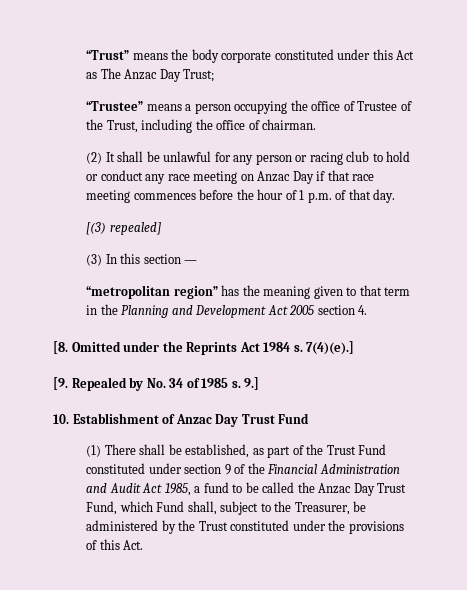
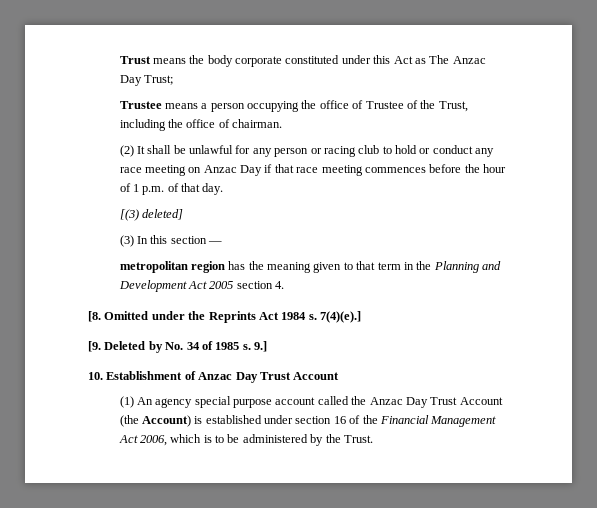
- “Trust” means the body corporate constituted under this Act as The Anzac Day Trust;
+ Trust means the body corporate constituted under this Act as The Anzac Day Trust;
- “Trustee” means a person occupying the office of Trustee of the Trust, including the office of chairman.
+ Trustee means a person occupying the office of Trustee of the Trust, including the office of chairman.
- [(3) repealed]
+ [(3) deleted]
- “metropolitan region” has the meaning given to that term in the Planning and Development Act 2005 section 4.
+ metropolitan region has the meaning given to that term in the Planning and Development Act 2005 section 4.
- [9. Repealed by No. 34 of 1985 s.
+ [9. Deleted by No. 34 of 1985 s.
- 10. Establishment of Anzac Day Trust Fund
+ 10. Establishment of Anzac Day Trust Account
- (1) There shall be established, as part of the Trust Fund constituted under section 9 of the Financial Administration and Audit Act 1985, a fund to be called the Anzac Day Trust Fund, which Fund shall, subject to the Treasurer, be administered by the Trust constituted under the provisions of this Act.
+ (1) An agency special purpose account called the Anzac Day Trust Account (the Account) is established under section 16 of the Financial Management Act 2006, which is to be administered by the Trust.

